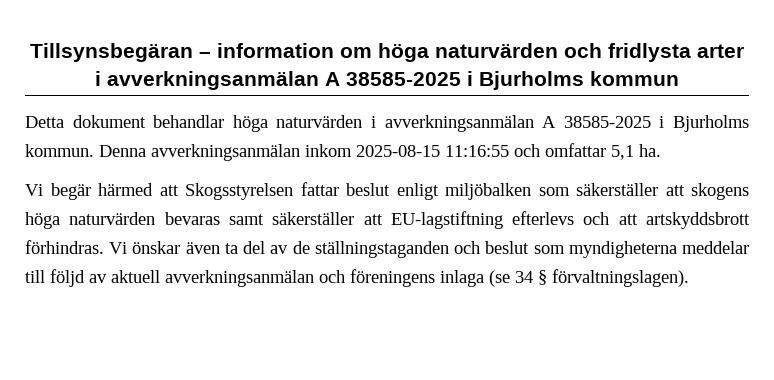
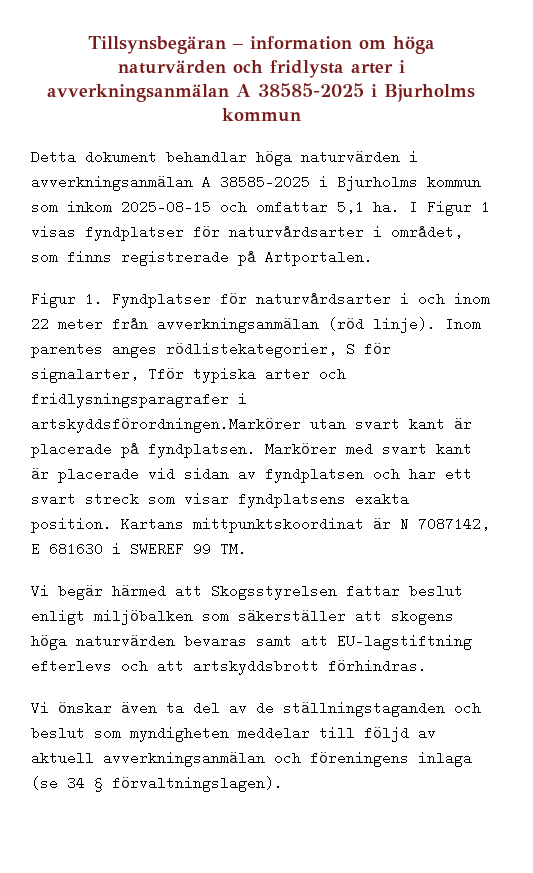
- Detta dokument behandlar höga naturvärden i avverkningsanmälan A 38585-2025 i Bjurholms kommun. Denna avverkningsanmälan inkom 2025-08-15 11:16:55 och omfattar 5,1 ha.
+ Detta dokument behandlar höga naturvärden i avverkningsanmälan A 38585-2025 i Bjurholms kommun som inkom 2025-08-15 och omfattar 5,1 ha. I Figur 1 visas fyndplatser för naturvårdsarter i området, som finns registrerade på Artportalen.
+ Figur 1. Fyndplatser för naturvårdsarter i och inom 22 meter från avverkningsanmälan (röd linje). Inom parentes anges rödlistekategorier, S för signalarter, Tför typiska arter och fridlysningsparagrafer i artskyddsförordningen.Markörer utan svart kant är placerade på fyndplatsen. Markörer med svart kant är placerade vid sidan av fyndplatsen och har ett svart streck som visar fyndplatsens exakta position. Kartans mittpunktskoordinat är N 7087142, E 681630 i SWEREF 99 TM.
- Vi begär härmed att Skogsstyrelsen fattar beslut enligt miljöbalken som säkerställer att skogens höga naturvärden bevaras samt säkerställer att EU-lagstiftning efterlevs och att artskyddsbrott förhindras. Vi önskar även ta del av de ställningstaganden och beslut som myndigheterna meddelar till följd av aktuell avverkningsanmälan och föreningens inlaga (se 34 § förvaltningslagen).
+ Vi begär härmed att Skogsstyrelsen fattar beslut enligt miljöbalken som säkerställer att skogens höga naturvärden bevaras samt att EU-lagstiftning efterlevs och att artskyddsbrott förhindras.
+ Vi önskar även ta del av de ställningstaganden och beslut som myndigheten meddelar till följd av aktuell avverkningsanmälan och föreningens inlaga (se 34 § förvaltningslagen).

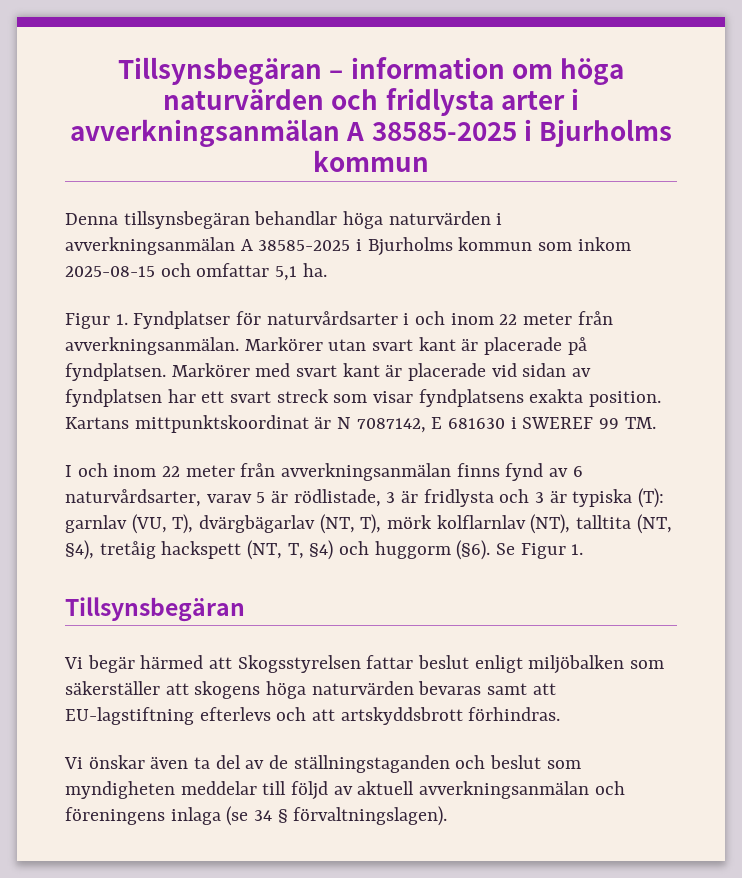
- Detta dokument behandlar höga naturvärden i avverkningsanmälan A 38585-2025 i Bjurholms kommun som inkom 2025-08-15 och omfattar 5,1 ha. I Figur 1 visas fyndplatser för naturvårdsarter i området, som finns registrerade på Artportalen.
+ Denna tillsynsbegäran behandlar höga naturvärden i avverkningsanmälan A 38585-2025 i Bjurholms kommun som inkom 2025-08-15 och omfattar 5,1 ha.
- Figur 1. Fyndplatser för naturvårdsarter i och inom 22 meter från avverkningsanmälan (röd linje). Inom parentes anges rödlistekategorier, S för signalarter, Tför typiska arter och fridlysningsparagrafer i artskyddsförordningen.Markörer utan svart kant är placerade på fyndplatsen.
+ Figur 1. Fyndplatser för naturvårdsarter i och inom 22 meter från avverkningsanmälan. Markörer utan svart kant är placerade på fyndplatsen.
- Markörer med svart kant är placerade vid sidan av fyndplatsen och har ett svart streck som visar fyndplatsens exakta position.
+ Markörer med svart kant är placerade vid sidan av fyndplatsen har ett svart streck som visar fyndplatsens exakta position.
+ I och inom 22 meter från avverkningsanmälan finns fynd av 6 naturvårdsarter, varav 5 är rödlistade, 3 är fridlysta och 3 är typiska (T): garnlav (VU, T), dvärgbägarlav (NT, T), mörk kolflarnlav (NT), talltita (NT, §4), tretåig hackspett (NT, T, §4) och huggorm (§6). Se Figur 1.
+ Tillsynsbegäran

